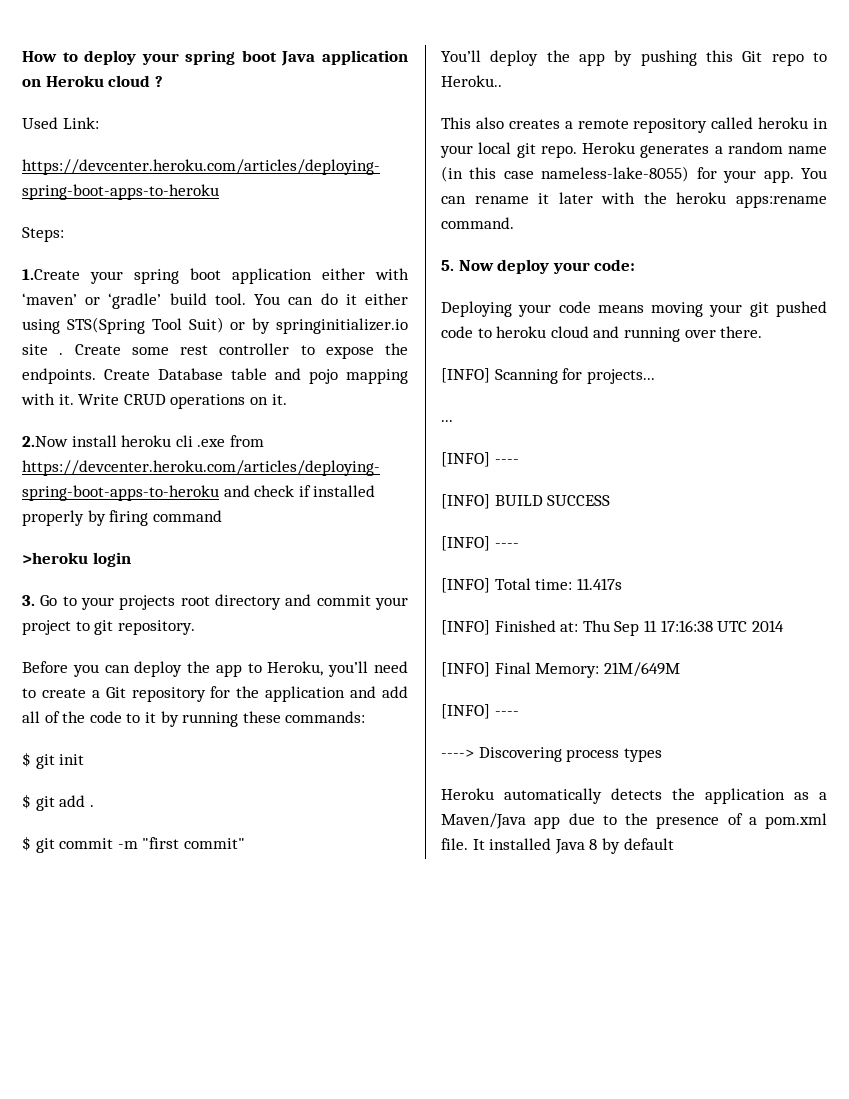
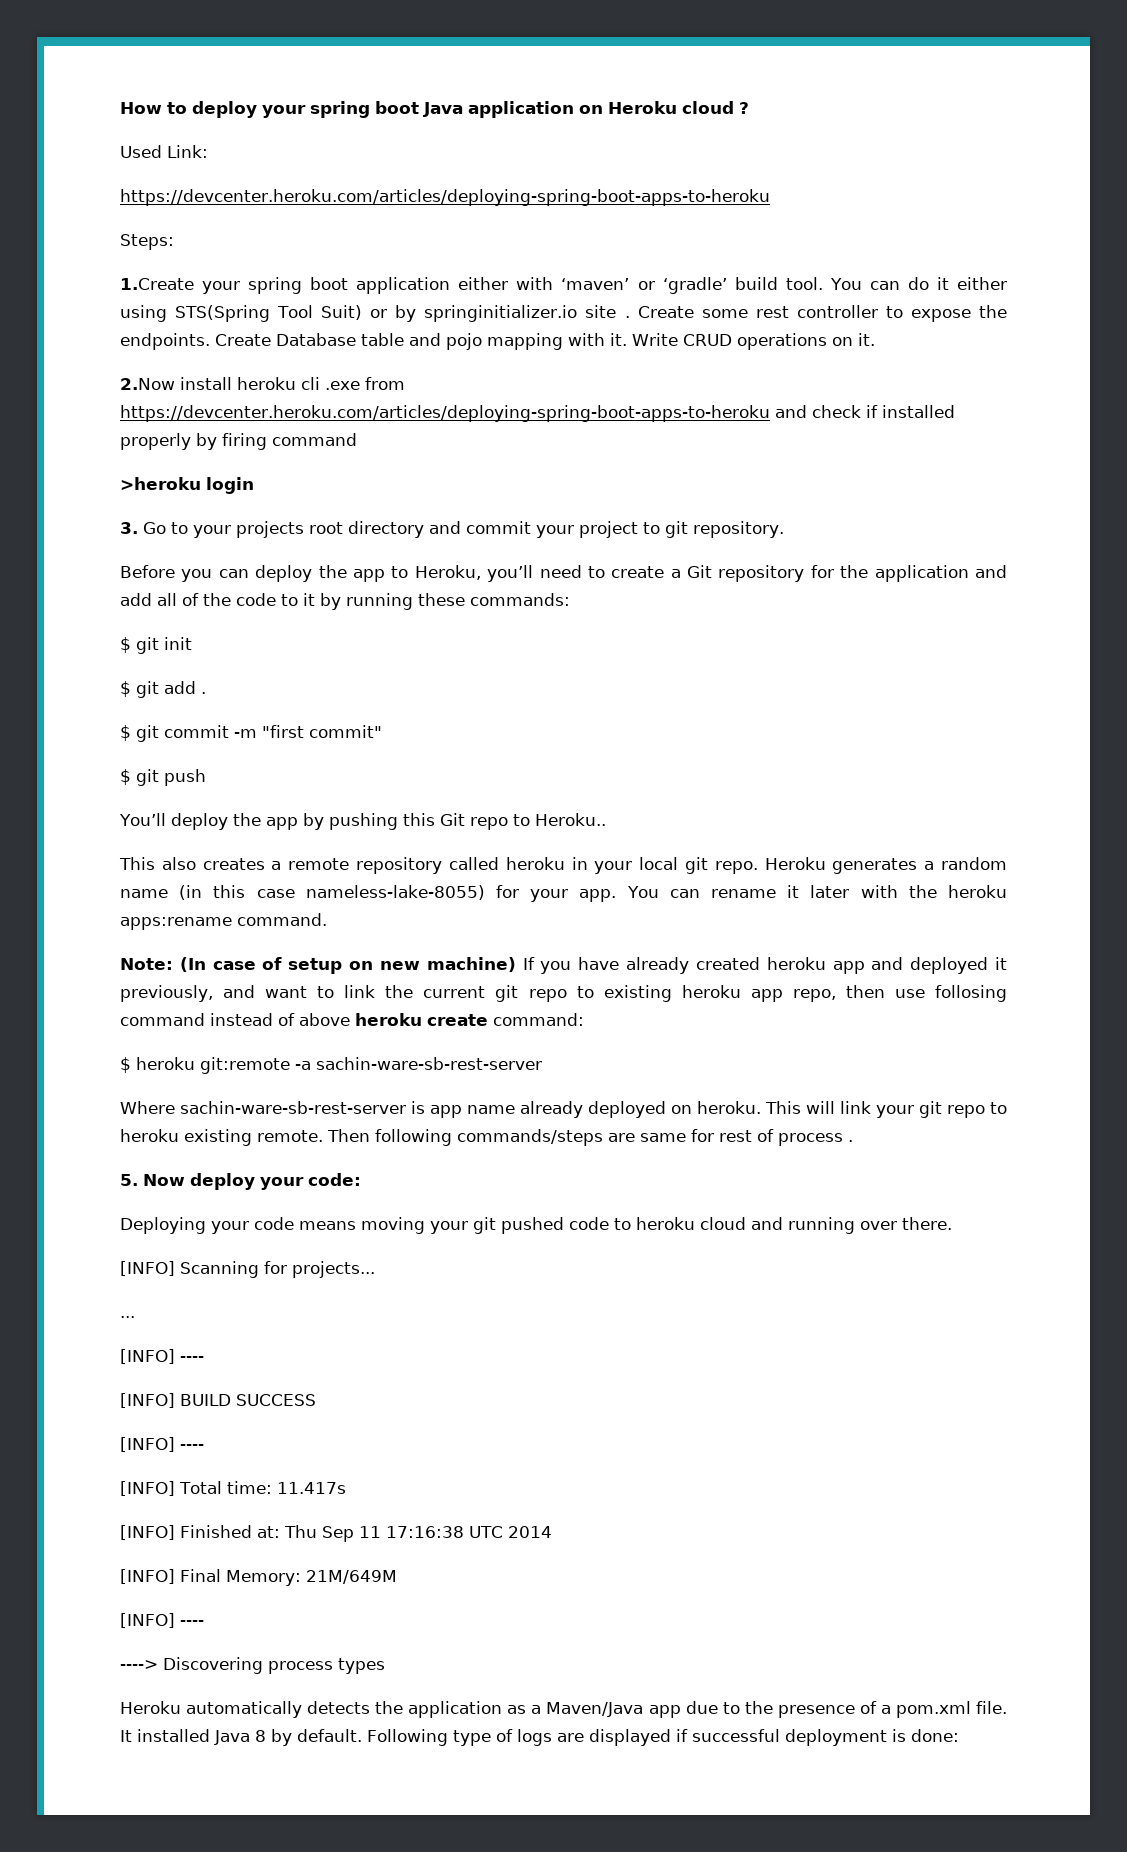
+ $ git push
+ Note: (In case of setup on new machine) If you have already created heroku app and deployed it previously, and want to link the current git repo to existing heroku app repo, then use follosing command instead of above heroku create command:
+ $ heroku git:remote -a sachin-ware-sb-rest-server
+ Where sachin-ware-sb-rest-server is app name already deployed on heroku. This will link your git repo to heroku existing remote. Then following commands/steps are same for rest of process .
- It installed Java 8 by default
+ It installed Java 8 by default. Following type of logs are displayed if successful deployment is done:

